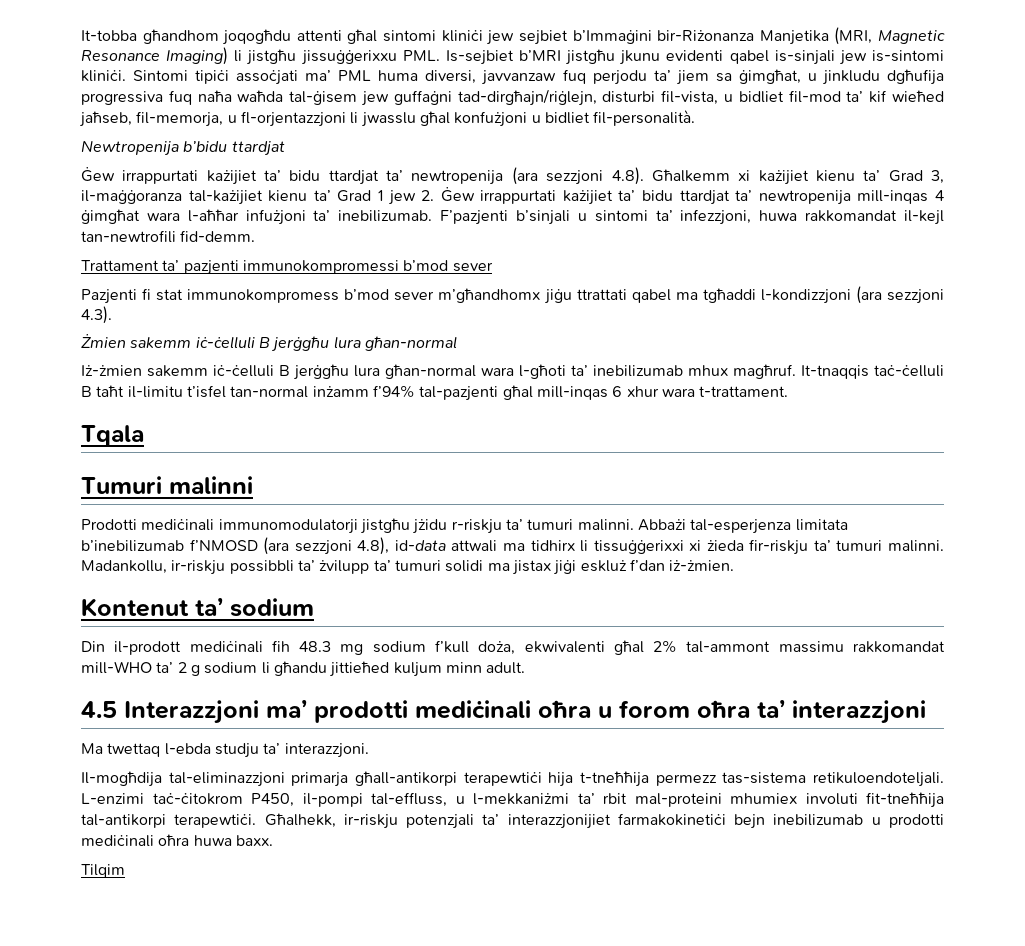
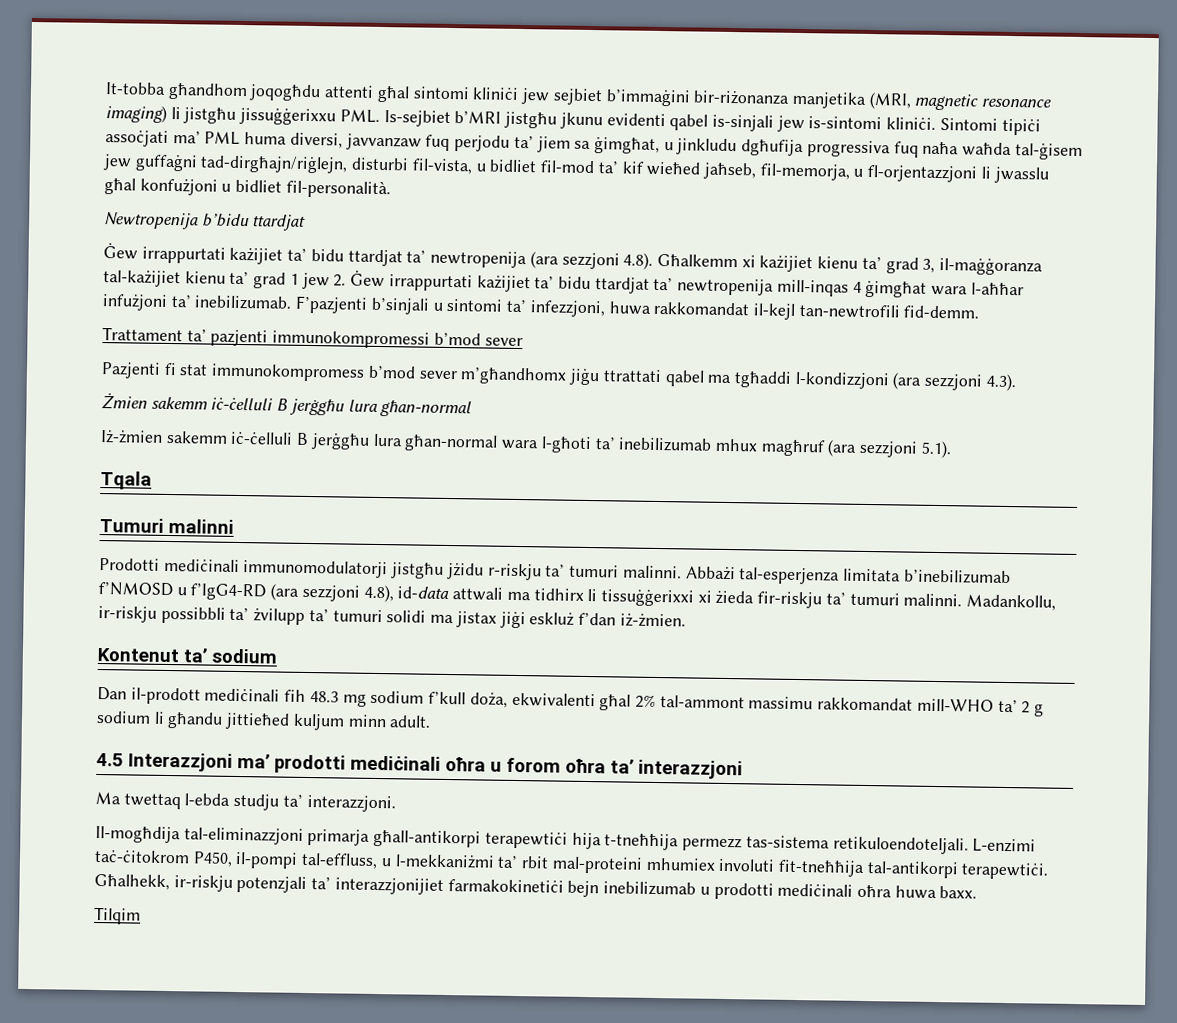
- It-tobba għandhom joqogħdu attenti għal sintomi kliniċi jew sejbiet b’Immaġini bir-Riżonanza Manjetika (MRI, Magnetic Resonance Imaging) li jistgħu jissuġġerixxu PML. Is-sejbiet b’MRI jistgħu jkunu evidenti qabel is-sinjali jew is-sintomi kliniċi.
+ It-tobba għandhom joqogħdu attenti għal sintomi kliniċi jew sejbiet b’immaġini bir-riżonanza manjetika (MRI, magnetic resonance imaging) li jistgħu jissuġġerixxu PML. Is-sejbiet b’MRI jistgħu jkunu evidenti qabel is-sinjali jew is-sintomi kliniċi.
- Ġew irrappurtati każijiet ta’ bidu ttardjat ta’ newtropenija (ara sezzjoni 4.8). Għalkemm xi każijiet kienu ta’ Grad 3, il-maġġoranza tal-każijiet kienu ta’ Grad 1 jew 2. Ġew irrappurtati każijiet ta’ bidu ttardjat ta’ newtropenija mill-inqas 4 ġimgħat wara l-aħħar infużjoni ta’ inebilizumab.
+ Ġew irrappurtati każijiet ta’ bidu ttardjat ta’ newtropenija (ara sezzjoni 4.8). Għalkemm xi każijiet kienu ta’ grad 3, il-maġġoranza tal-każijiet kienu ta’ grad 1 jew 2. Ġew irrappurtati każijiet ta’ bidu ttardjat ta’ newtropenija mill-inqas 4 ġimgħat wara l-aħħar infużjoni ta’ inebilizumab.
- Iż-żmien sakemm iċ-ċelluli B jerġgħu lura għan-normal wara l-għoti ta’ inebilizumab mhux magħruf. It-tnaqqis taċ-ċelluli B taħt il-limitu t’isfel tan-normal inżamm f’94% tal-pazjenti għal mill-inqas 6 xhur wara t-trattament.
+ Iż-żmien sakemm iċ-ċelluli B jerġgħu lura għan-normal wara l-għoti ta’ inebilizumab mhux magħruf (ara sezzjoni 5.1).
- Abbażi tal-esperjenza limitata b’inebilizumab f’NMOSD (ara sezzjoni 4.8), id-data attwali ma tidhirx li tissuġġerixxi xi żieda fir-riskju ta’ tumuri malinni.
+ Abbażi tal-esperjenza limitata b’inebilizumab f’NMOSD u f’IgG4-RD (ara sezzjoni 4.8), id-data attwali ma tidhirx li tissuġġerixxi xi żieda fir-riskju ta’ tumuri malinni.
- Din il-prodott mediċinali fih 48.3 mg sodium f’kull doża, ekwivalenti għal 2% tal-ammont massimu rakkomandat mill-WHO ta’ 2 g sodium li għandu jittieħed kuljum minn adult.
+ Dan il-prodott mediċinali fih 48.3 mg sodium f’kull doża, ekwivalenti għal 2% tal-ammont massimu rakkomandat mill-WHO ta’ 2 g sodium li għandu jittieħed kuljum minn adult.

